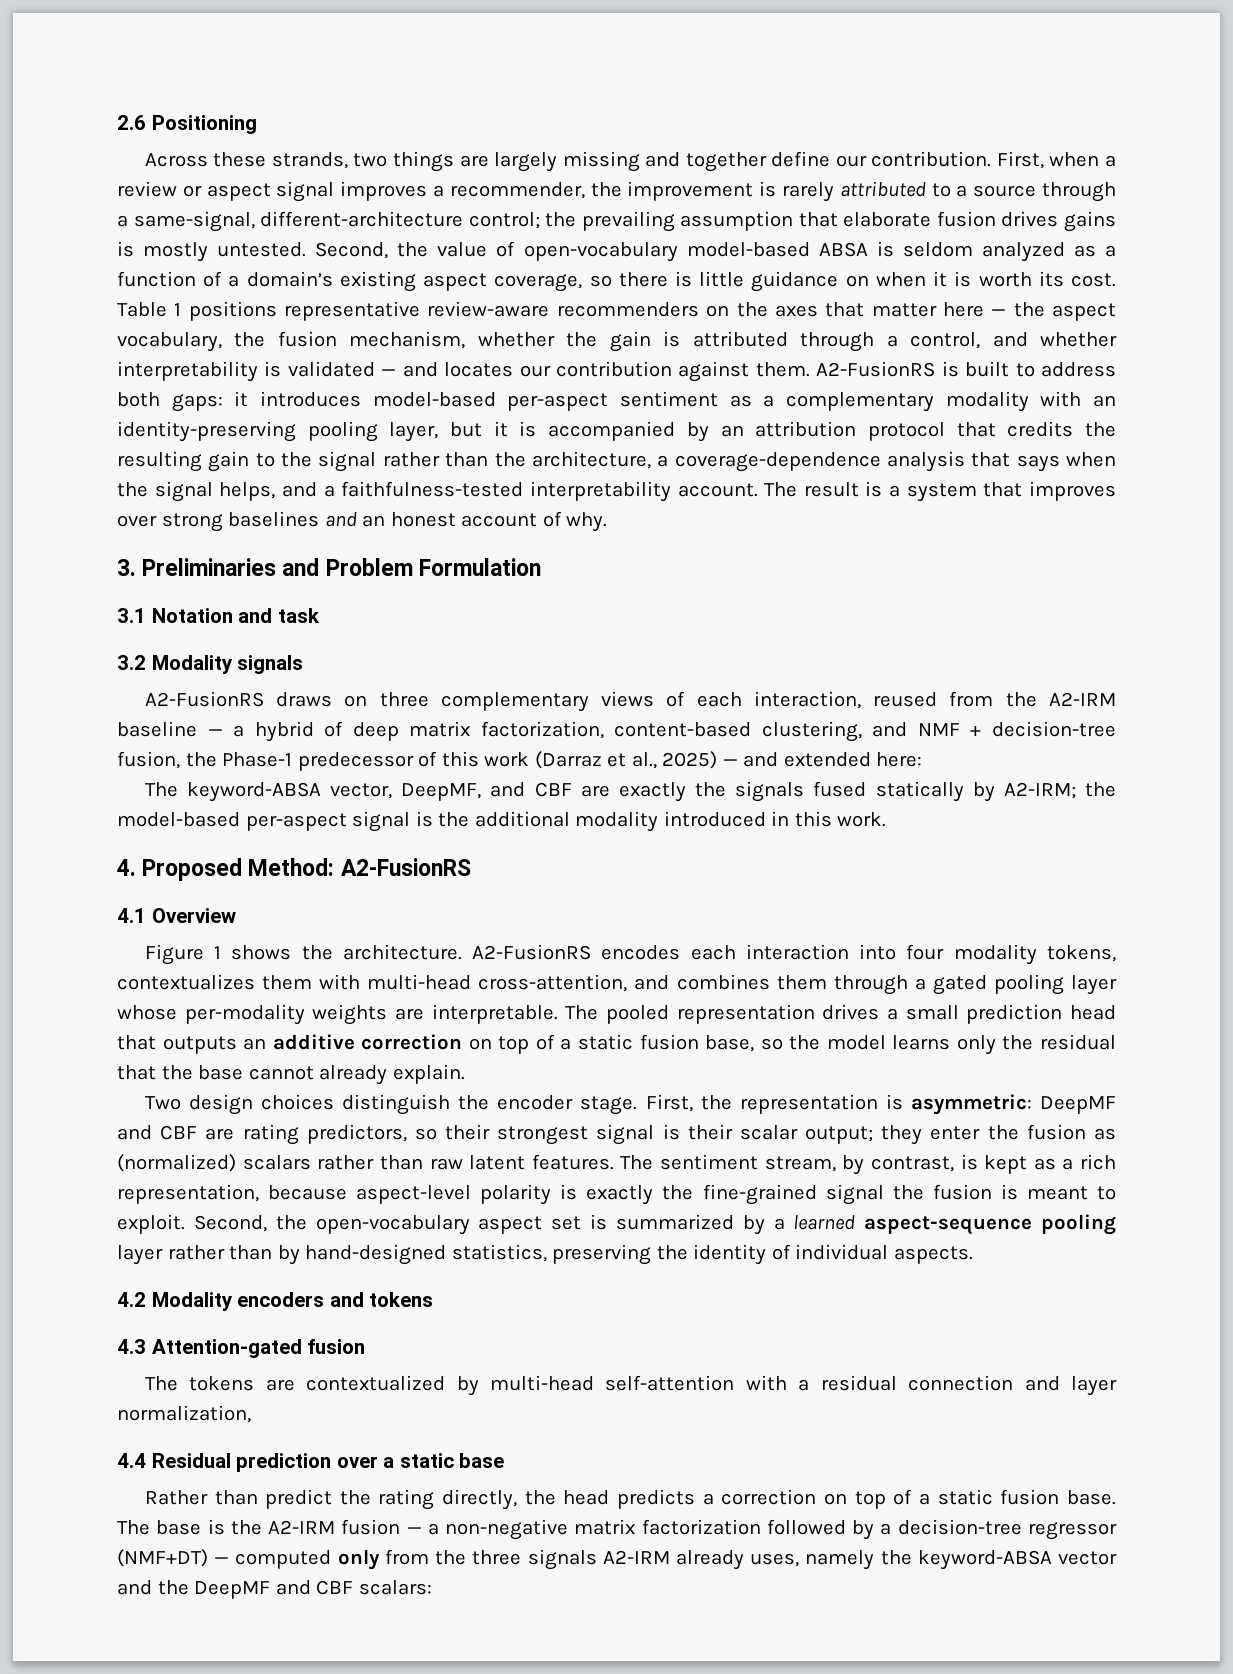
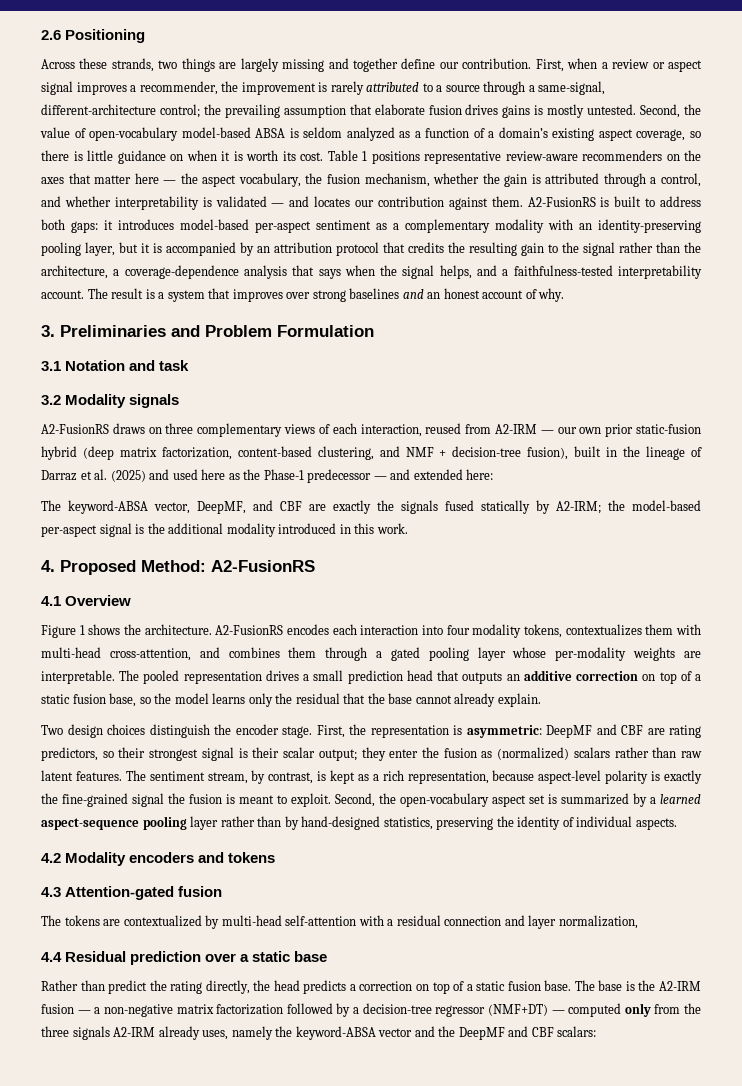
- A2-FusionRS draws on three complementary views of each interaction, reused from the A2-IRM baseline — a hybrid of deep matrix factorization, content-based clustering, and NMF + decision-tree fusion, the Phase-1 predecessor of this work (Darraz et al., 2025) — and extended here:
+ A2-FusionRS draws on three complementary views of each interaction, reused from A2-IRM — our own prior static-fusion hybrid (deep matrix factorization, content-based clustering, and NMF + decision-tree fusion), built in the lineage of Darraz et al. (2025) and used here as the Phase-1 predecessor — and extended here:

